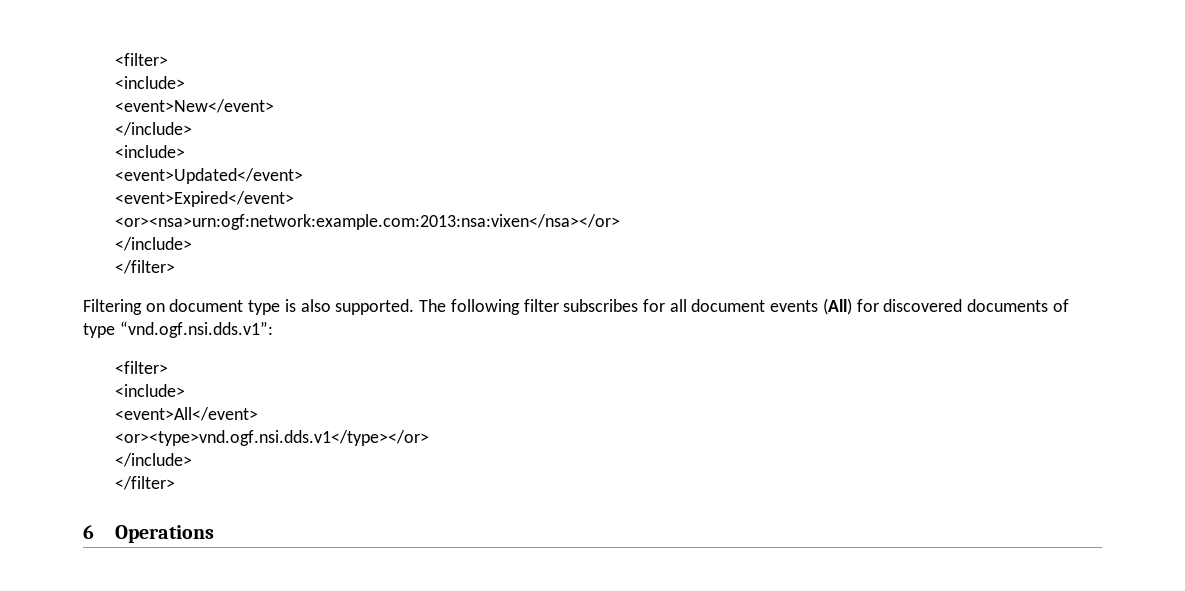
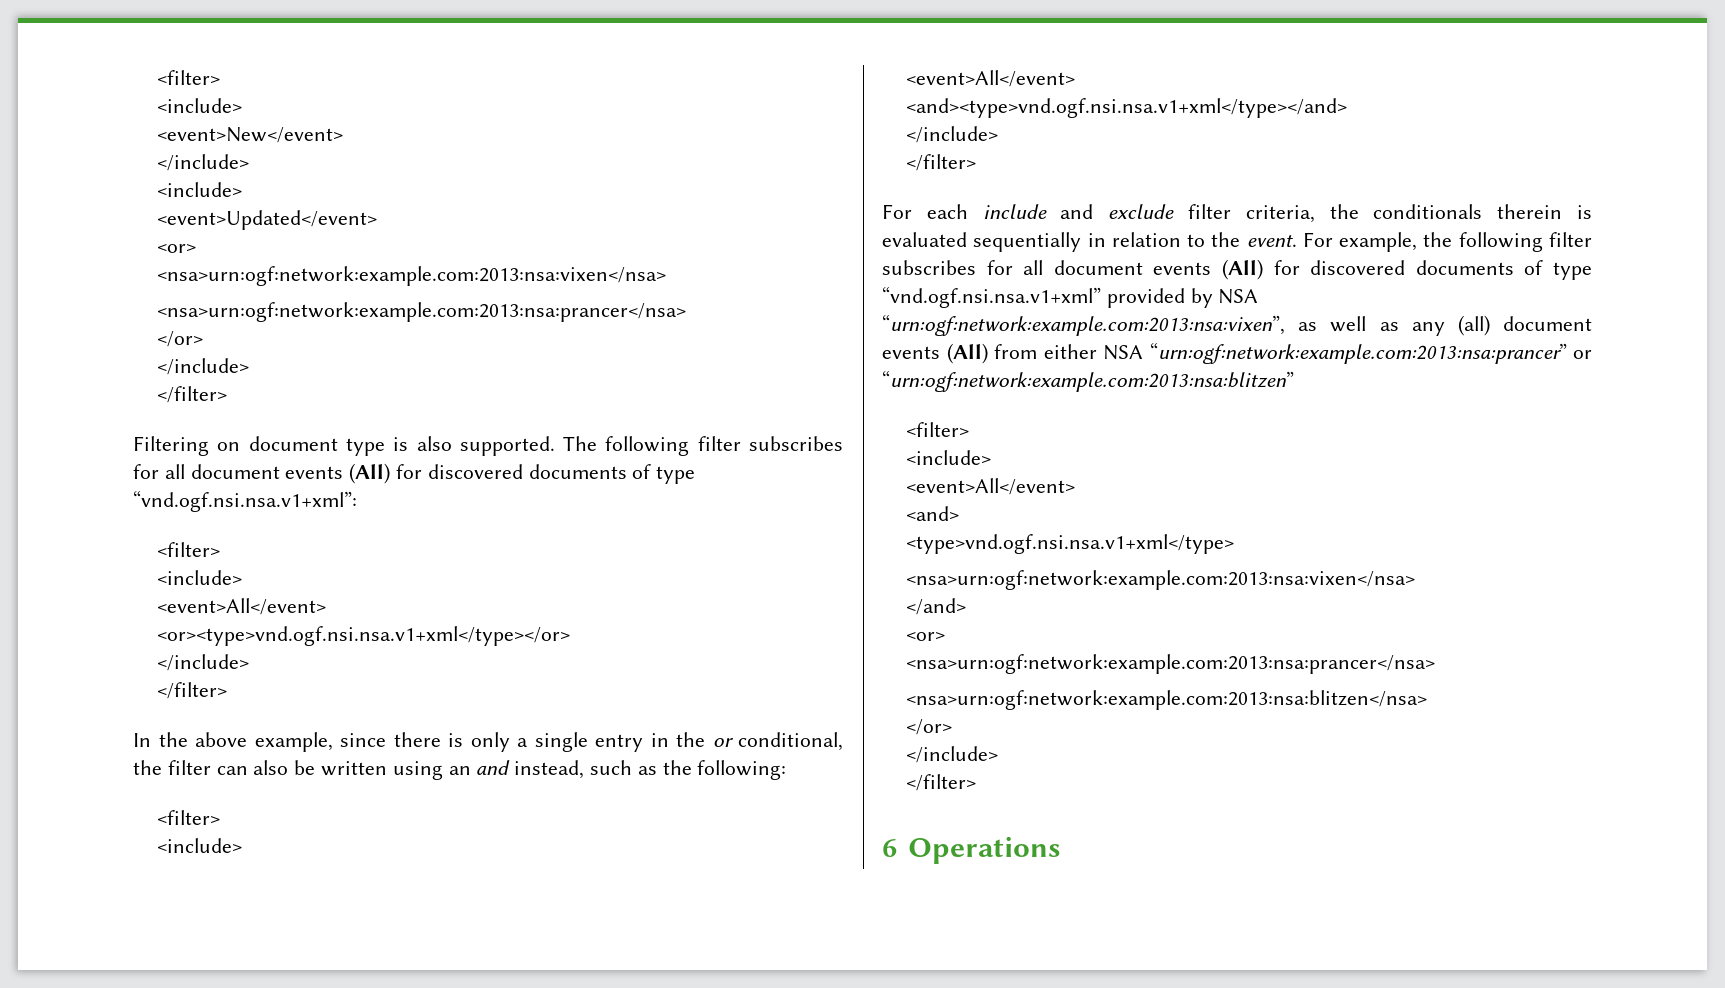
  <event>Updated</event>
- <event>Expired</event>
- <or><nsa>urn:ogf:network:example.com:2013:nsa:vixen</nsa></or>
+ <or>
+ <nsa>urn:ogf:network:example.com:2013:nsa:vixen</nsa>
+ <nsa>urn:ogf:network:example.com:2013:nsa:prancer</nsa>
+ </or>
- The following filter subscribes for all document events (All) for discovered documents of type “vnd.ogf.nsi.dds.v1”:
+ The following filter subscribes for all document events (All) for discovered documents of type “vnd.ogf.nsi.nsa.v1+xml”:
  <filter>
  <include>
  <event>All</event>
- <or><type>vnd.ogf.nsi.dds.v1</type></or>
+ <or><type>vnd.ogf.nsi.nsa.v1+xml</type></or>
+ </include>
+ </filter>
+ In the above example, since there is only a single entry in the or conditional, the filter can also be written using an and instead, such as the following:
+ <filter>
+ <include>
+ <event>All</event>
+ <and><type>vnd.ogf.nsi.nsa.v1+xml</type></and>
+ </include>
+ </filter>
+ For each include and exclude filter criteria, the conditionals therein is evaluated sequentially in relation to the event. For example, the following filter subscribes for all document events (All) for discovered documents of type “vnd.ogf.nsi.nsa.v1+xml” provided by NSA “urn:ogf:network:example.com:2013:nsa:vixen”, as well as any (all) document events (All) from either NSA “urn:ogf:network:example.com:2013:nsa:prancer” or “urn:ogf:network:example.com:2013:nsa:blitzen”
+ <filter>
+ <include>
+ <event>All</event>
+ <and>
+ <type>vnd.ogf.nsi.nsa.v1+xml</type>
+ <nsa>urn:ogf:network:example.com:2013:nsa:vixen</nsa>
+ </and>
+ <or>
+ <nsa>urn:ogf:network:example.com:2013:nsa:prancer</nsa>
+ <nsa>urn:ogf:network:example.com:2013:nsa:blitzen</nsa>
+ </or>

